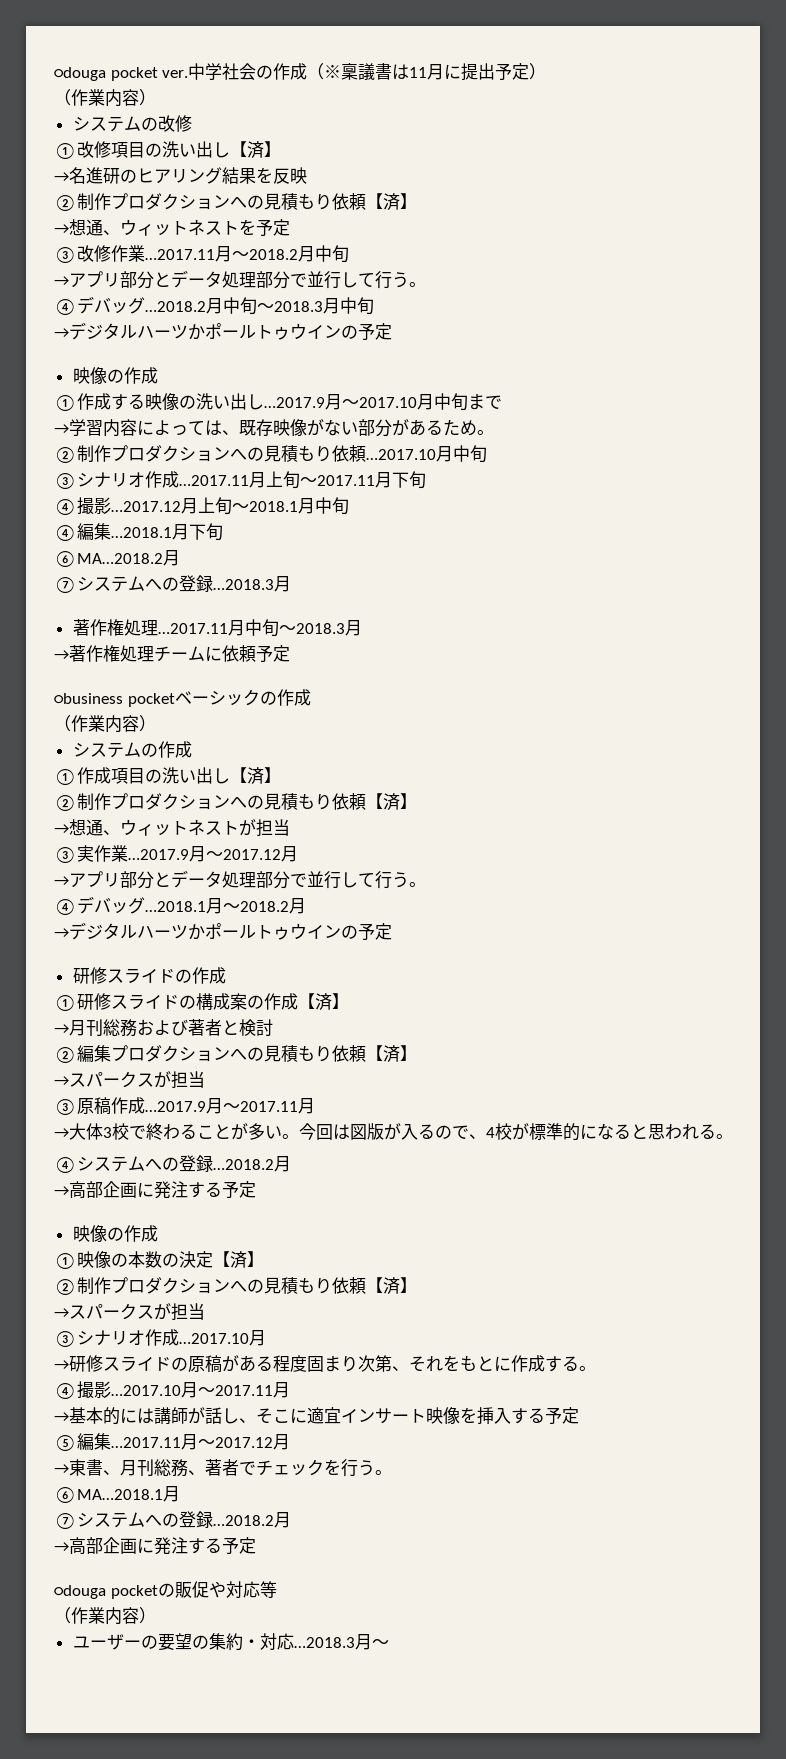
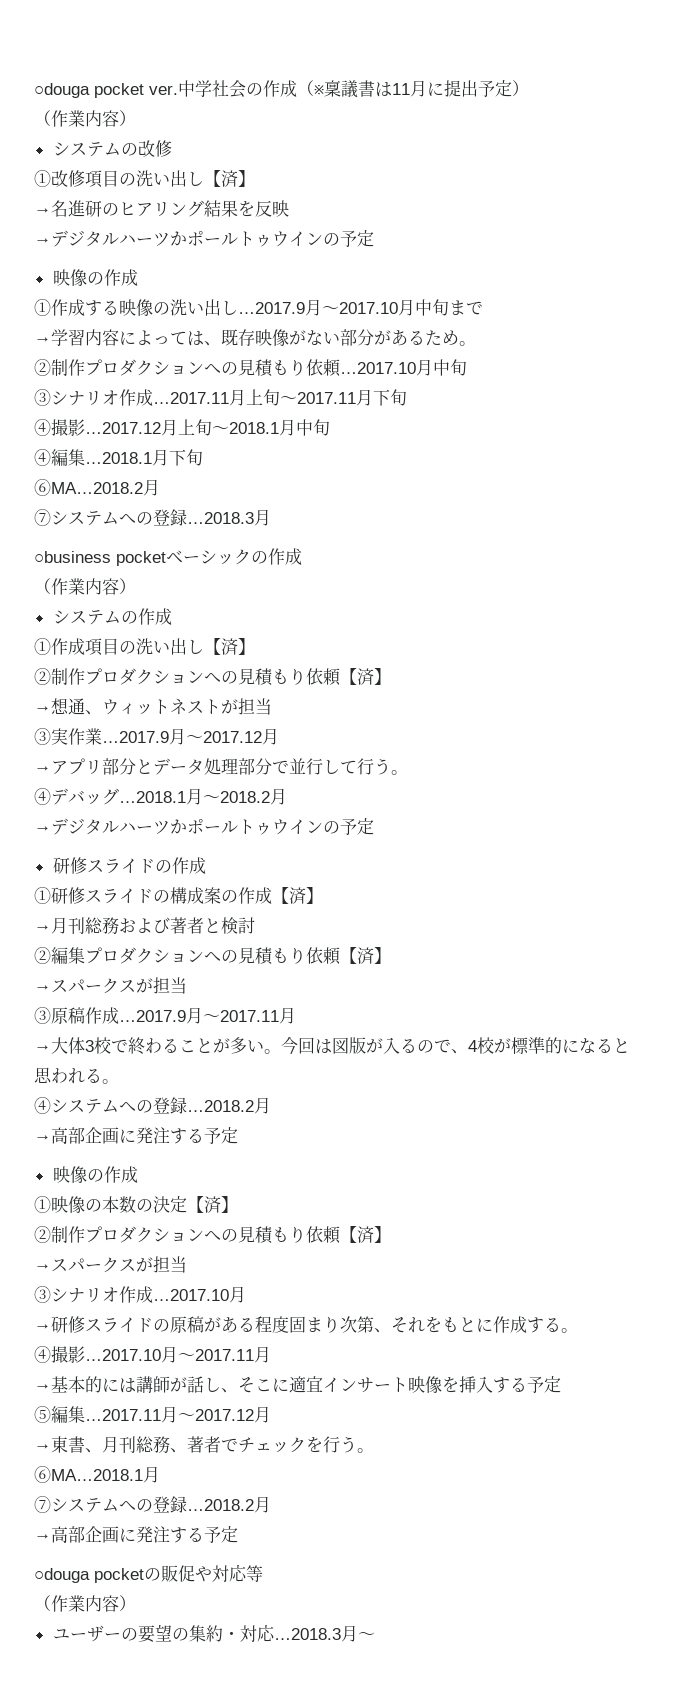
  →名進研のヒアリング結果を反映
- ②制作プロダクションへの見積もり依頼【済】
- →想通、ウィットネストを予定
- ③改修作業…2017.11月～2018.2月中旬
- →アプリ部分とデータ処理部分で並行して行う。
- ④デバッグ…2018.2月中旬～2018.3月中旬
- 著作権処理…2017.11月中旬～2018.3月
- →著作権処理チームに依頼予定

